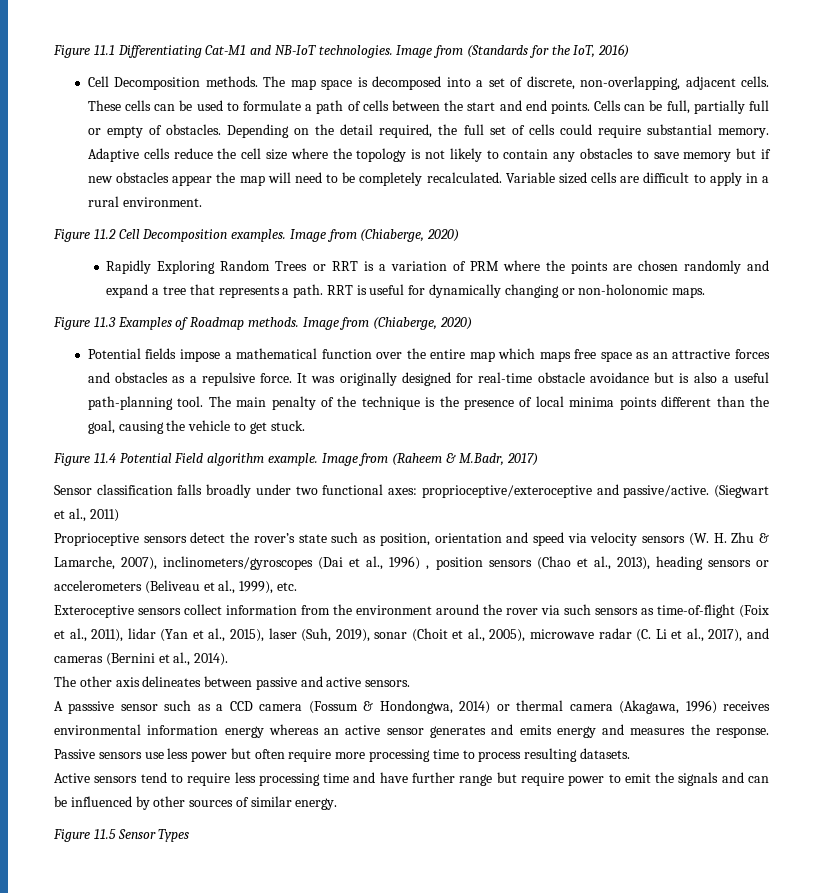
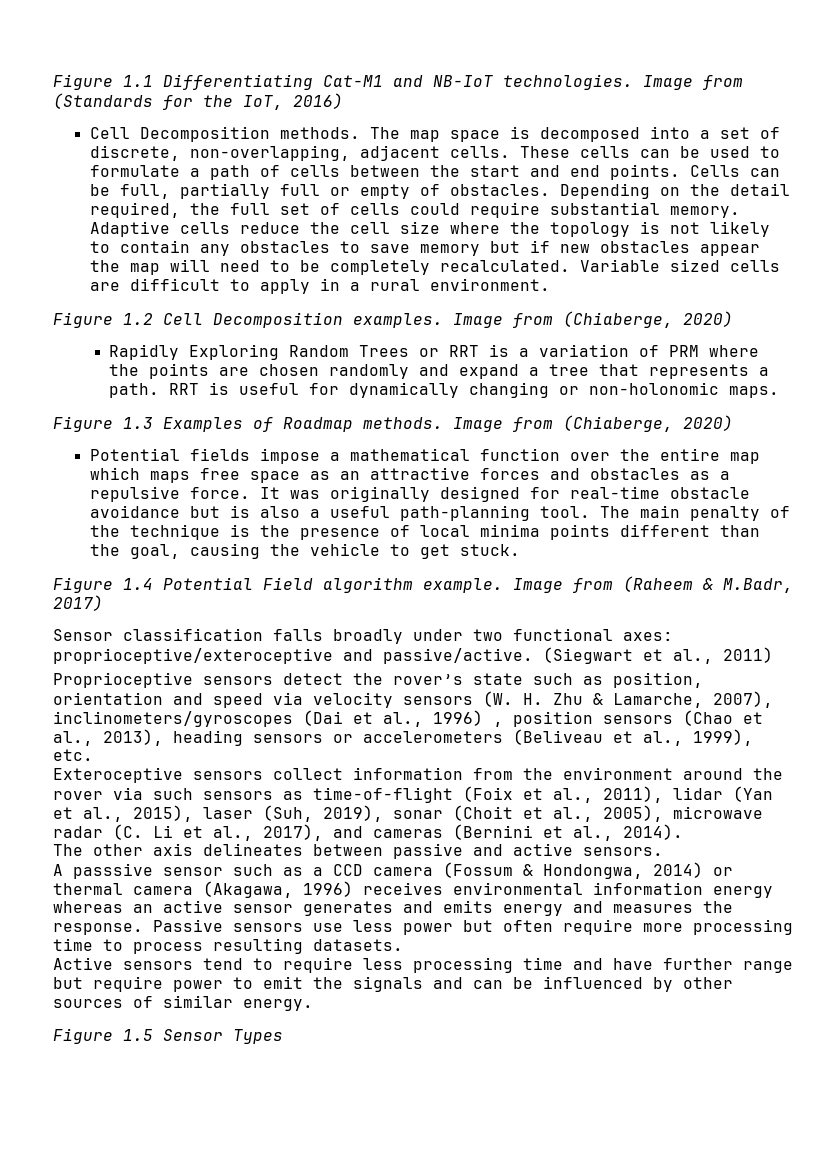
- Figure 11.1 Differentiating Cat-M1 and NB-IoT technologies.
+ Figure 1.1 Differentiating Cat-M1 and NB-IoT technologies.
- Figure 11.2 Cell Decomposition examples.
+ Figure 1.2 Cell Decomposition examples.
- Figure 11.3 Examples of Roadmap methods.
+ Figure 1.3 Examples of Roadmap methods.
- Figure 11.4 Potential Field algorithm example.
+ Figure 1.4 Potential Field algorithm example.
- Figure 11.5 Sensor Types
+ Figure 1.5 Sensor Types

